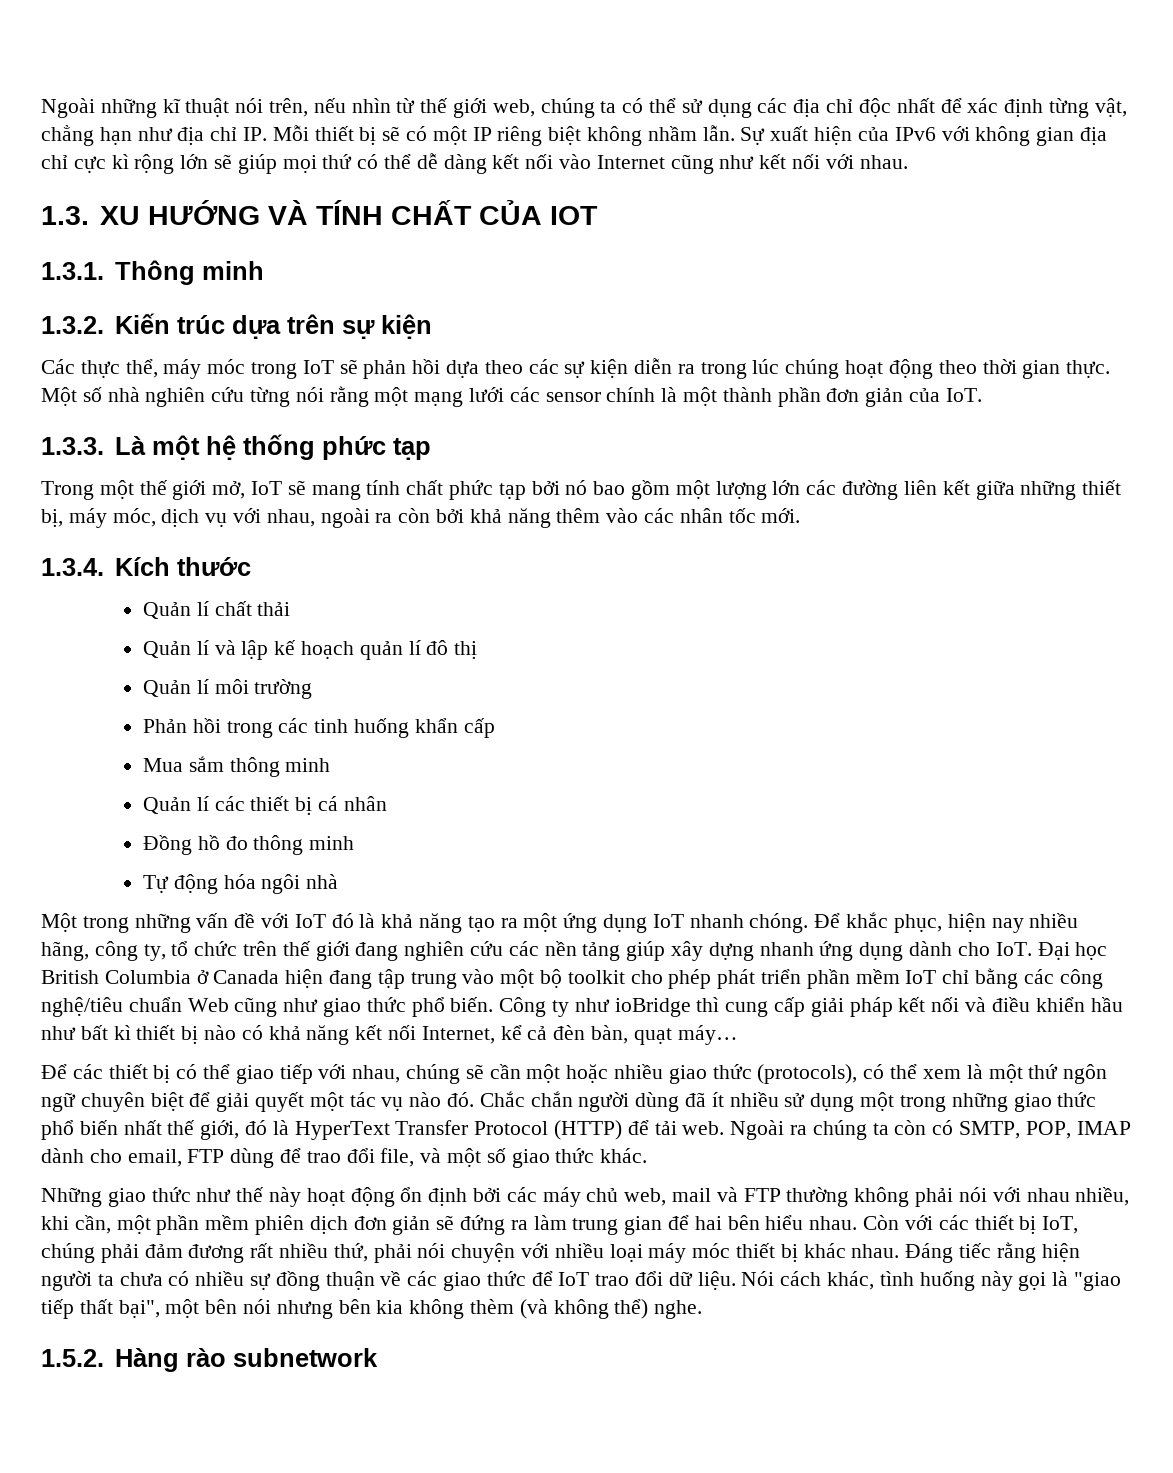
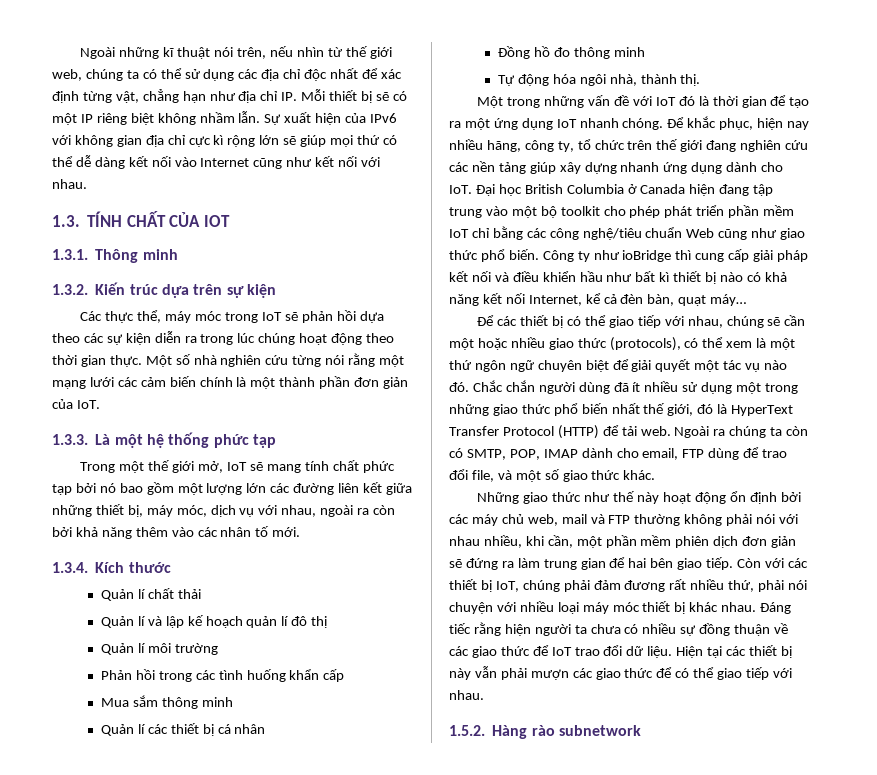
- 1.3. XU HƯỚNG VÀ TÍNH CHẤT CỦA IOT
+ 1.3. TÍNH CHẤT CỦA IOT
- Một số nhà nghiên cứu từng nói rằng một mạng lưới các sensor chính là một thành phần đơn giản của IoT.
+ Một số nhà nghiên cứu từng nói rằng một mạng lưới các cảm biến chính là một thành phần đơn giản của IoT.
- Trong một thế giới mở, IoT sẽ mang tính chất phức tạp bởi nó bao gồm một lượng lớn các đường liên kết giữa những thiết bị, máy móc, dịch vụ với nhau, ngoài ra còn bởi khả năng thêm vào các nhân tốc mới.
+ Trong một thế giới mở, IoT sẽ mang tính chất phức tạp bởi nó bao gồm một lượng lớn các đường liên kết giữa những thiết bị, máy móc, dịch vụ với nhau, ngoài ra còn bởi khả năng thêm vào các nhân tố mới.
- Phản hồi trong các tinh huống khẩn cấp
+ Phản hồi trong các tình huống khẩn cấp
- Tự động hóa ngôi nhà
+ Tự động hóa ngôi nhà, thành thị.
- Một trong những vấn đề với IoT đó là khả năng tạo ra một ứng dụng IoT nhanh chóng.
+ Một trong những vấn đề với IoT đó là thời gian để tạo ra một ứng dụng IoT nhanh chóng.
- Những giao thức như thế này hoạt động ổn định bởi các máy chủ web, mail và FTP thường không phải nói với nhau nhiều, khi cần, một phần mềm phiên dịch đơn giản sẽ đứng ra làm trung gian để hai bên hiểu nhau.
+ Những giao thức như thế này hoạt động ổn định bởi các máy chủ web, mail và FTP thường không phải nói với nhau nhiều, khi cần, một phần mềm phiên dịch đơn giản sẽ đứng ra làm trung gian để hai bên giao tiếp.
- Nói cách khác, tình huống này gọi là "giao tiếp thất bại", một bên nói nhưng bên kia không thèm (và không thể) nghe.
+ Hiện tại các thiết bị này vẫn phải mượn các giao thức để có thể giao tiếp với nhau.

